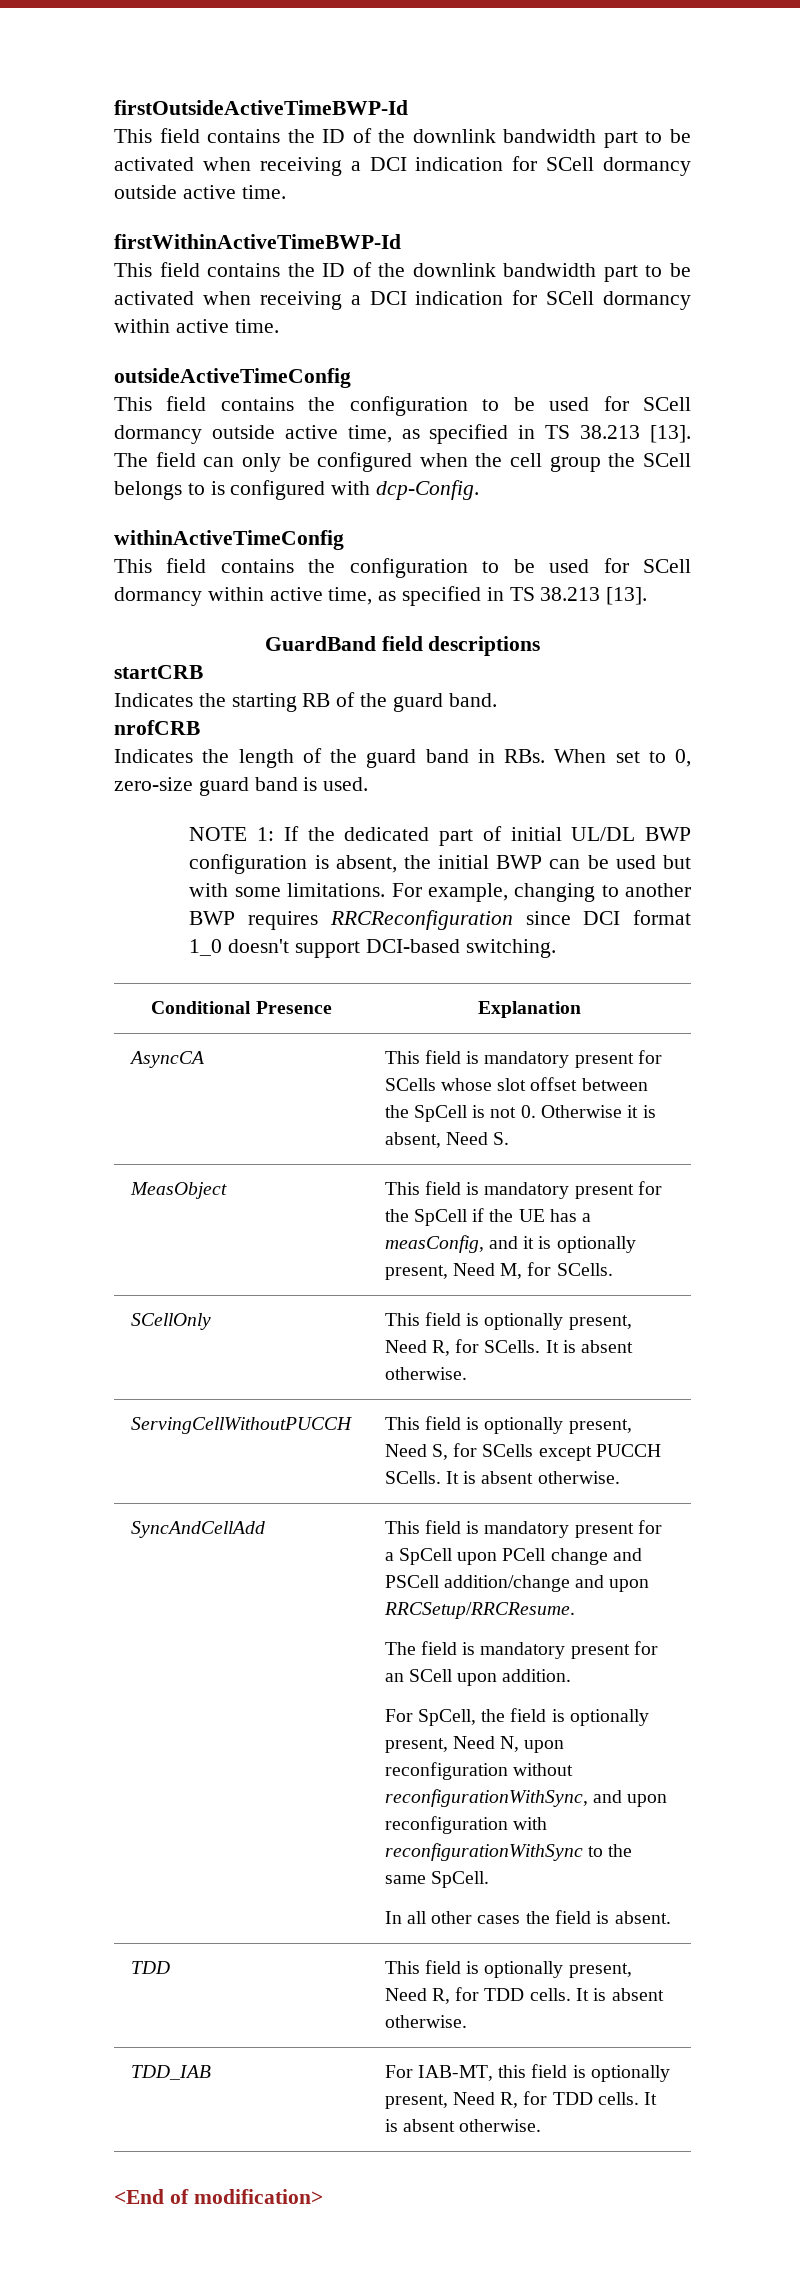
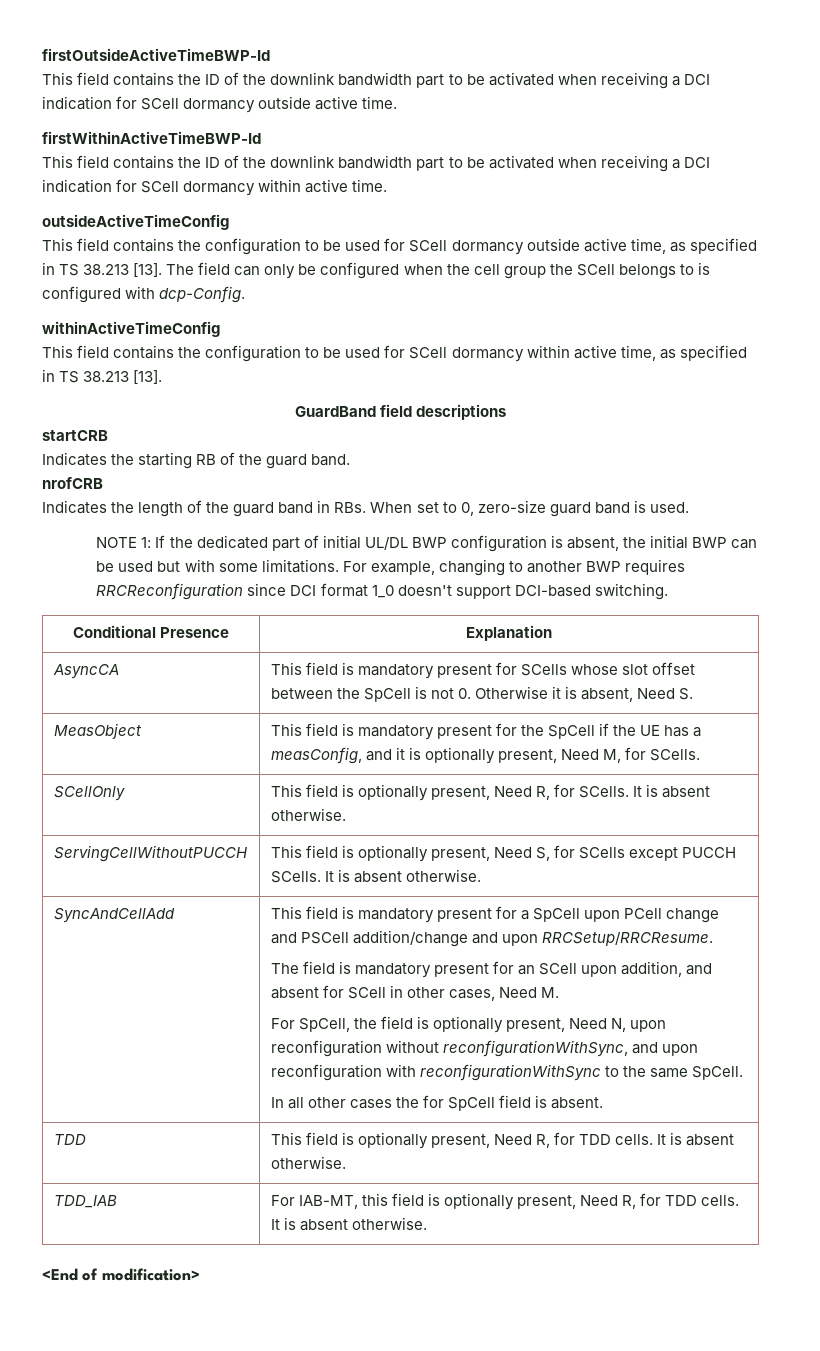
- The field is mandatory present for an SCell upon addition.
+ The field is mandatory present for an SCell upon addition, and absent for SCell in other cases, Need M.
- In all other cases the field is absent.
+ In all other cases the for SpCell field is absent.

